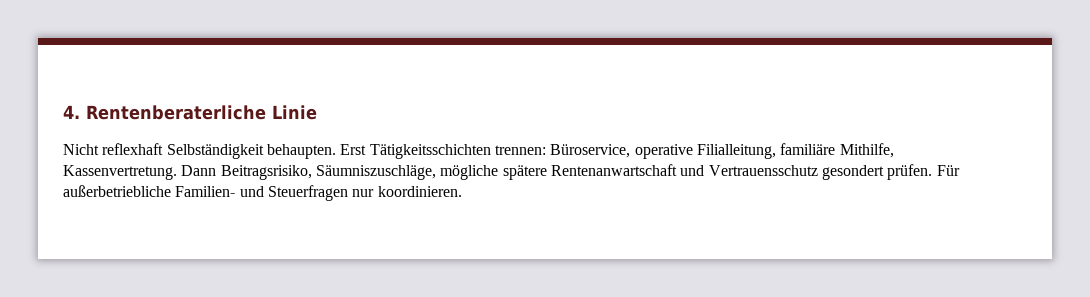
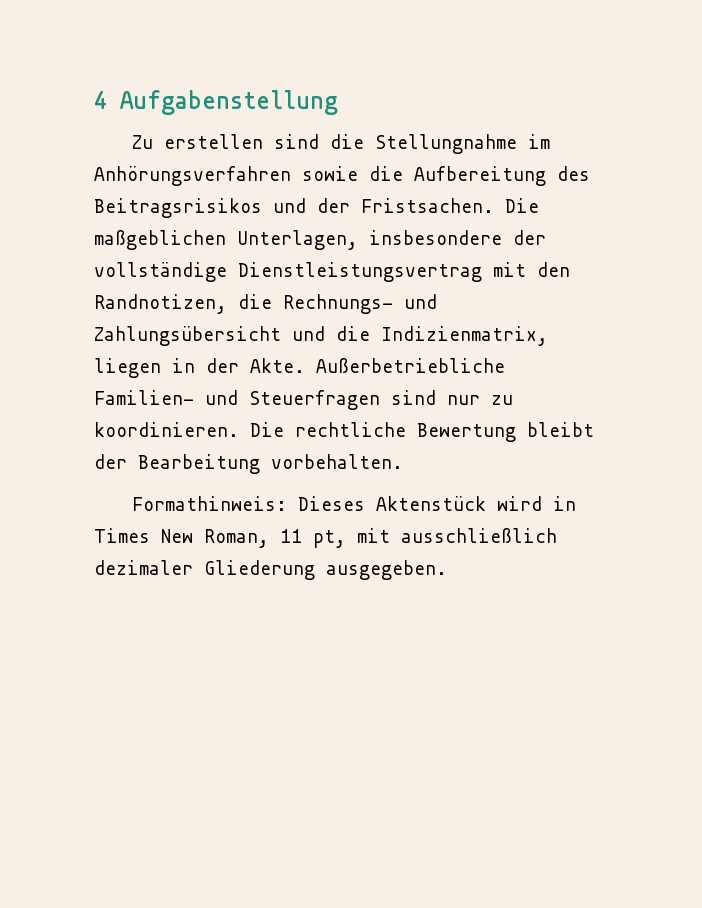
- 4. Rentenberaterliche Linie
- Nicht reflexhaft Selbständigkeit behaupten. Erst Tätigkeitsschichten trennen: Büroservice, operative Filialleitung, familiäre Mithilfe, Kassenvertretung. Dann Beitragsrisiko, Säumniszuschläge, mögliche spätere Rentenanwartschaft und Vertrauensschutz gesondert prüfen. Für außerbetriebliche Familien- und Steuerfragen nur koordinieren.
+ 4 Aufgabenstellung
+ Zu erstellen sind die Stellungnahme im Anhörungsverfahren sowie die Aufbereitung des Beitragsrisikos und der Fristsachen. Die maßgeblichen Unterlagen, insbesondere der vollständige Dienstleistungsvertrag mit den Randnotizen, die Rechnungs- und Zahlungsübersicht und die Indizienmatrix, liegen in der Akte. Außerbetriebliche Familien- und Steuerfragen sind nur zu koordinieren. Die rechtliche Bewertung bleibt der Bearbeitung vorbehalten.
+ Formathinweis: Dieses Aktenstück wird in Times New Roman, 11 pt, mit ausschließlich dezimaler Gliederung ausgegeben.

